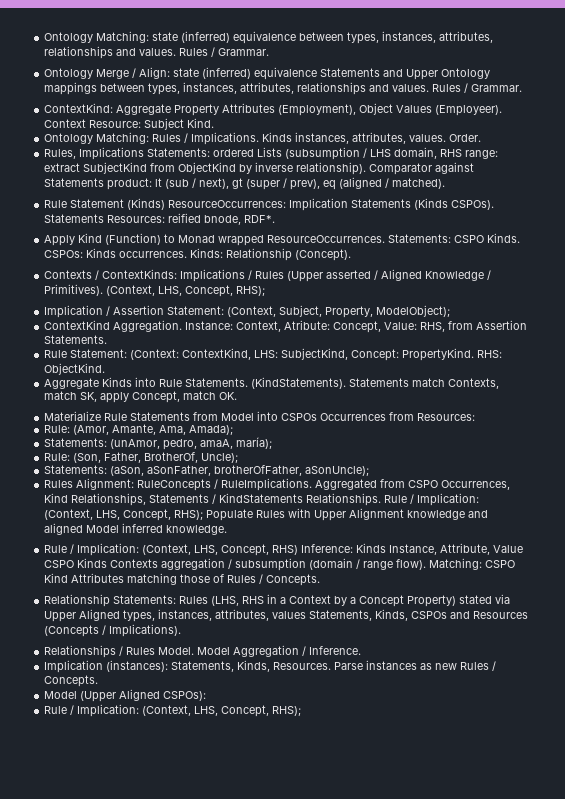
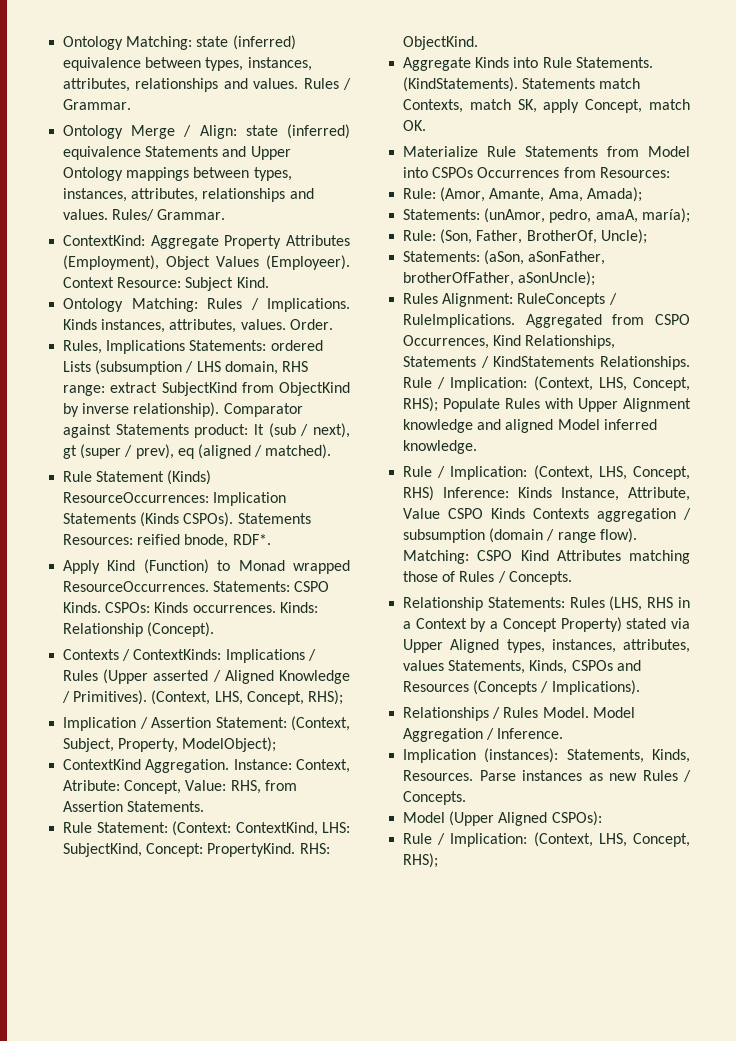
- Ontology Merge / Align: state (inferred) equivalence Statements and Upper Ontology mappings between types, instances, attributes, relationships and values. Rules / Grammar.
+ Ontology Merge / Align: state (inferred) equivalence Statements and Upper Ontology mappings between types, instances, attributes, relationships and values. Rules/ Grammar.

